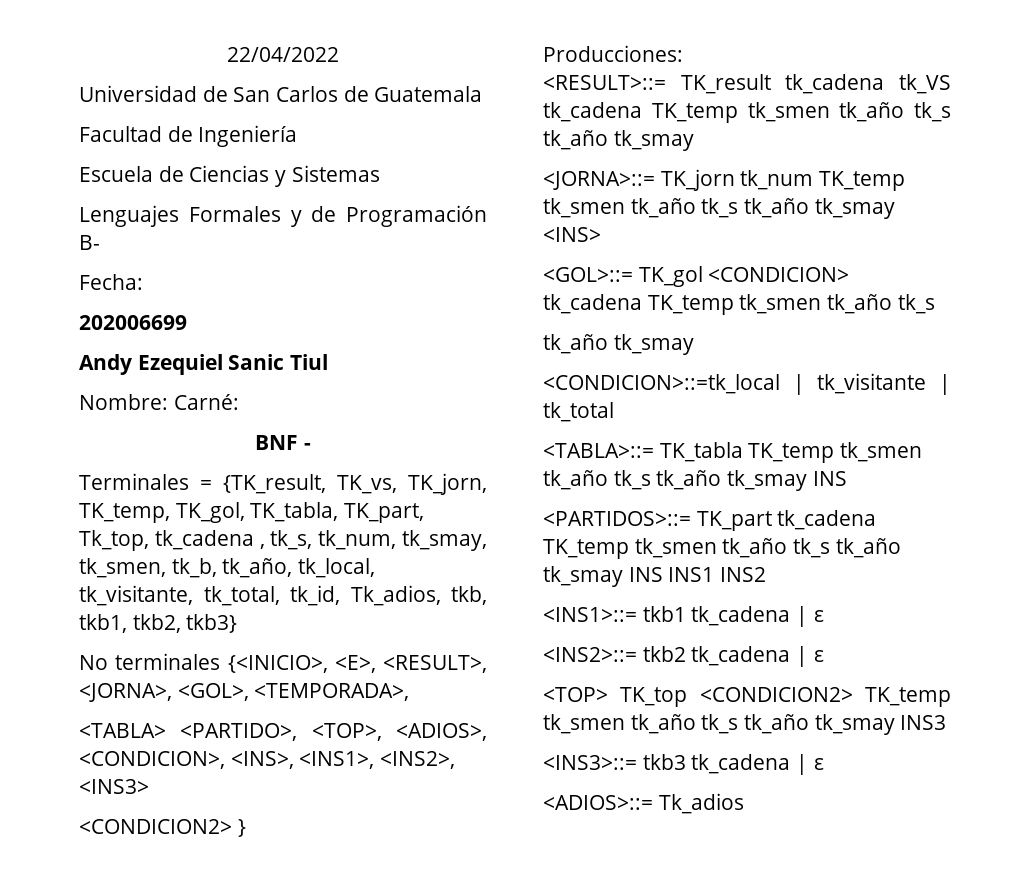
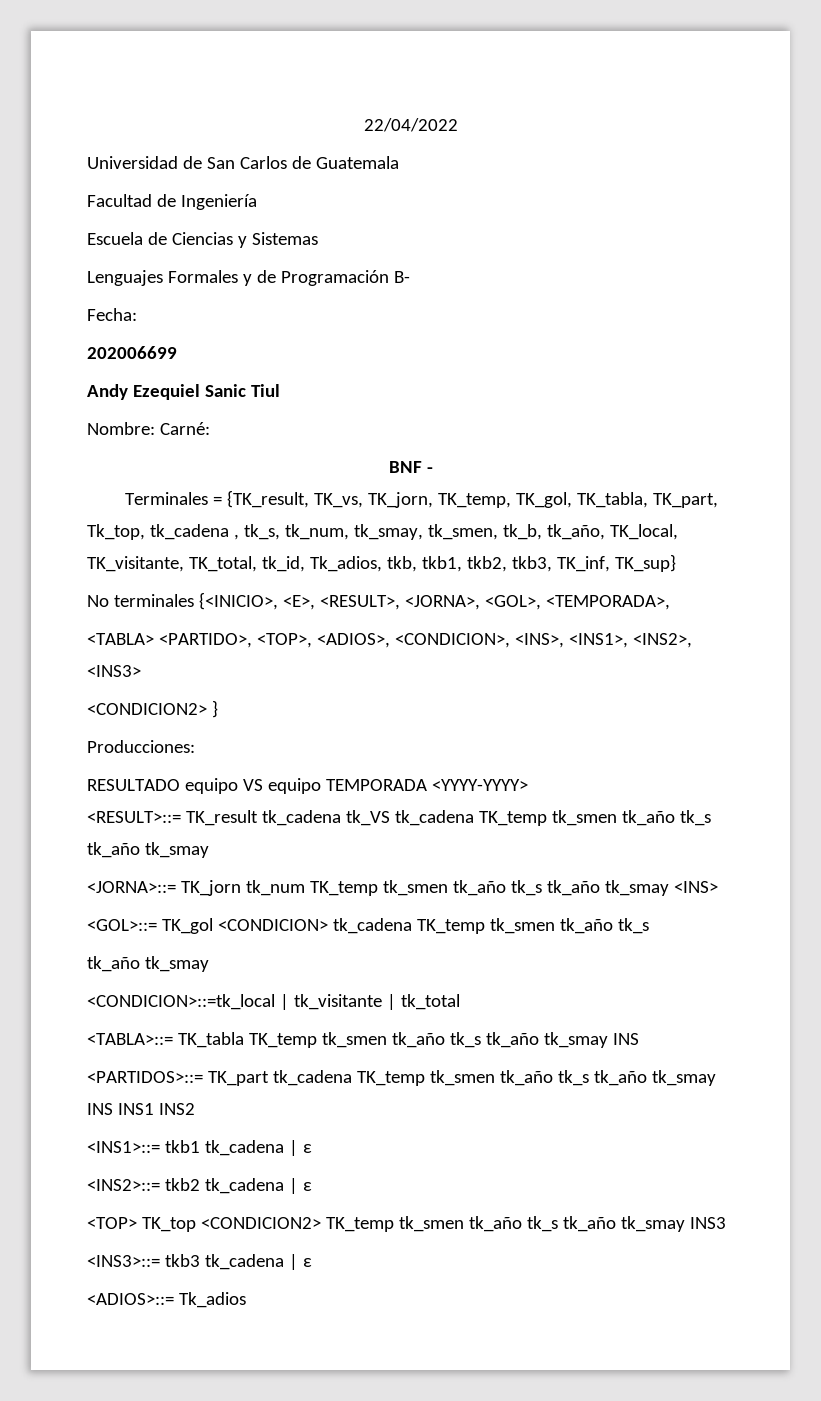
- Terminales = {TK_result, TK_vs, TK_jorn, TK_temp, TK_gol, TK_tabla, TK_part, Tk_top, tk_cadena , tk_s, tk_num, tk_smay, tk_smen, tk_b, tk_año, tk_local, tk_visitante, tk_total, tk_id, Tk_adios, tkb, tkb1, tkb2, tkb3}
+ Terminales = {TK_result, TK_vs, TK_jorn, TK_temp, TK_gol, TK_tabla, TK_part, Tk_top, tk_cadena , tk_s, tk_num, tk_smay, tk_smen, tk_b, tk_año, TK_local, TK_visitante, TK_total, tk_id, Tk_adios, tkb, tkb1, tkb2, tkb3, TK_inf, TK_sup}
+ RESULTADO equipo VS equipo TEMPORADA <YYYY-YYYY>

